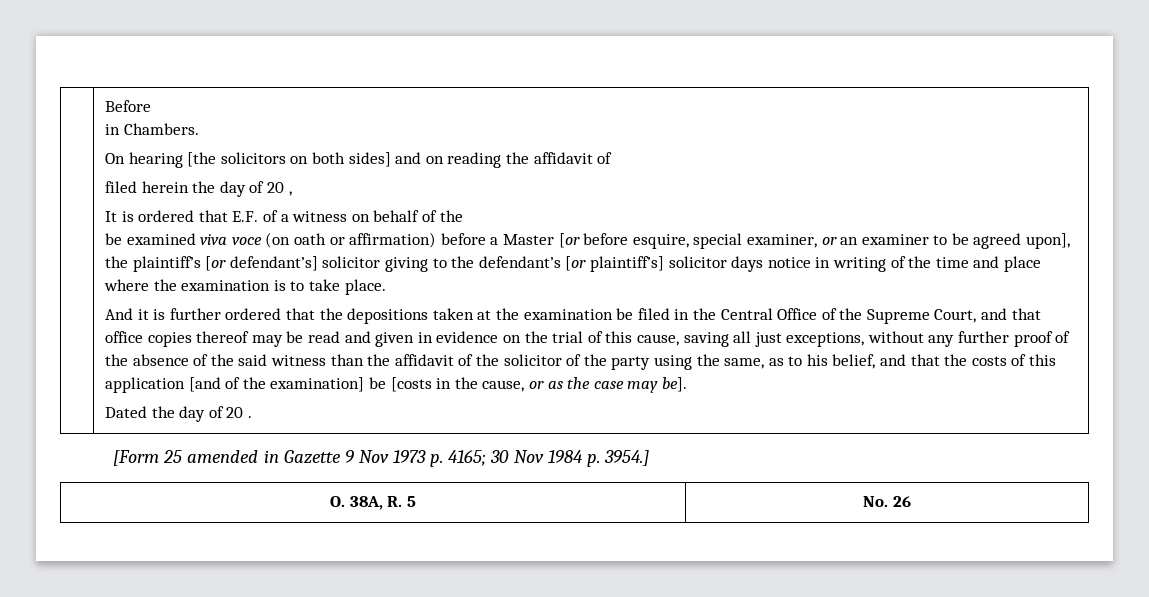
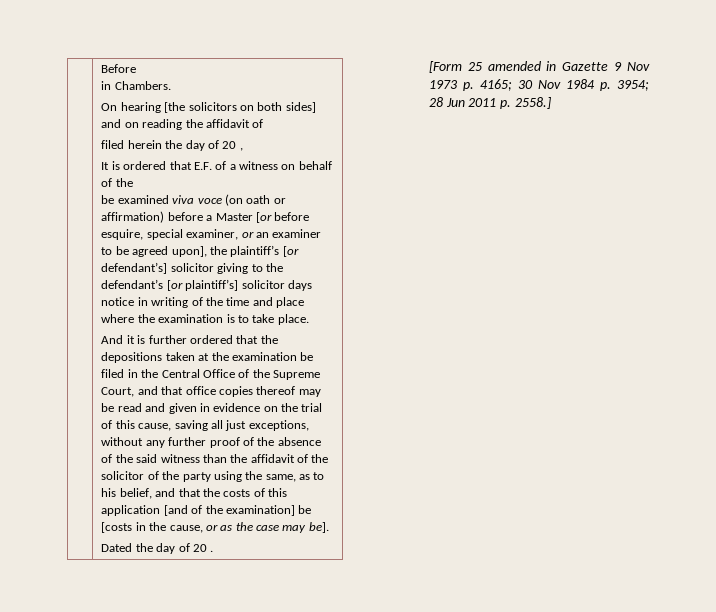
- [Form 25 amended in Gazette 9 Nov 1973 p. 4165; 30 Nov 1984 p. 3954.]
- O. 38A, R. 5 | No. 26
+ [Form 25 amended in Gazette 9 Nov 1973 p. 4165; 30 Nov 1984 p. 3954; 28 Jun 2011 p. 2558.]

